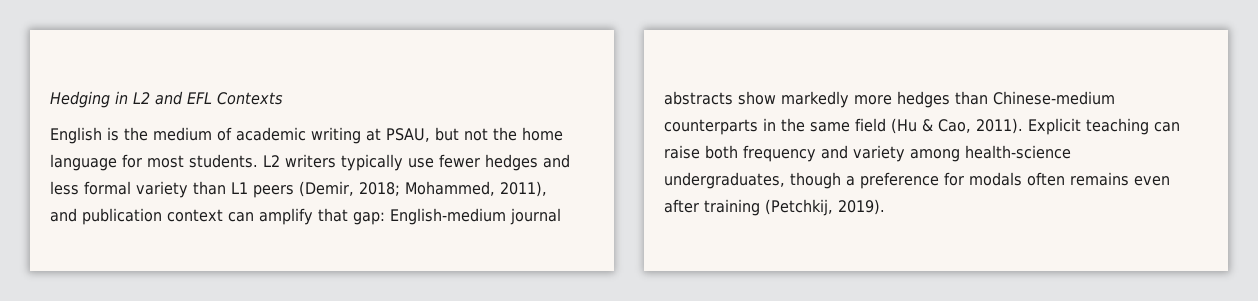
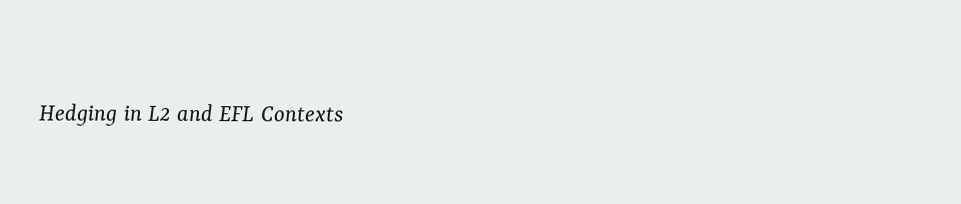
- English is the medium of academic writing at PSAU, but not the home language for most students. L2 writers typically use fewer hedges and less formal variety than L1 peers (Demir, 2018; Mohammed, 2011), and publication context can amplify that gap: English-medium journal abstracts show markedly more hedges than Chinese-medium counterparts in the same field (Hu & Cao, 2011). Explicit teaching can raise both frequency and variety among health-science undergraduates, though a preference for modals often remains even after training (Petchkij, 2019).

